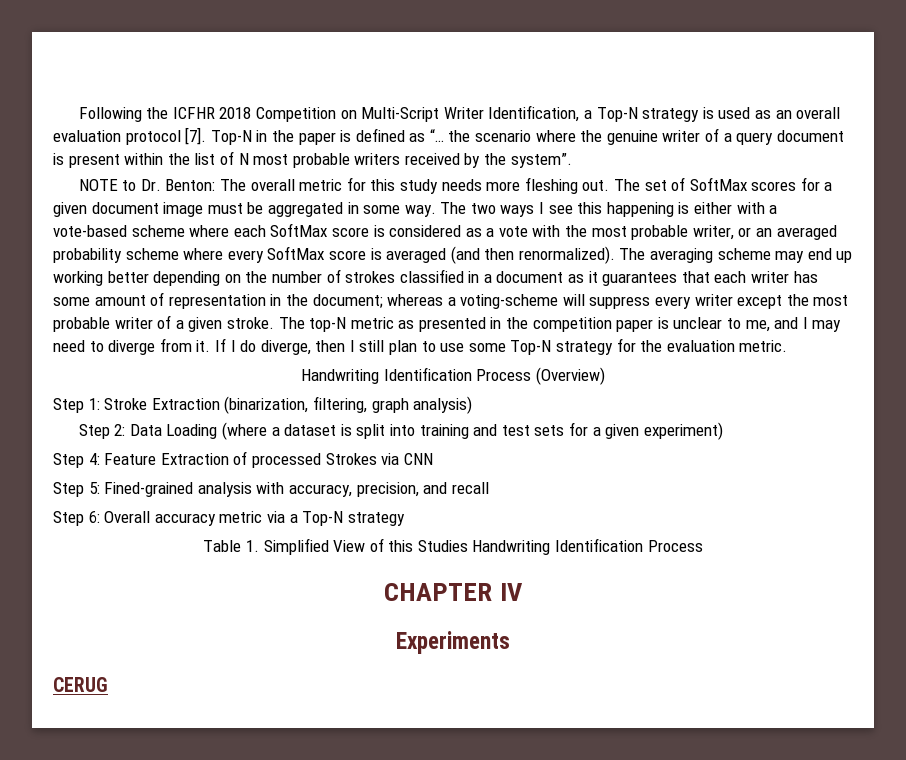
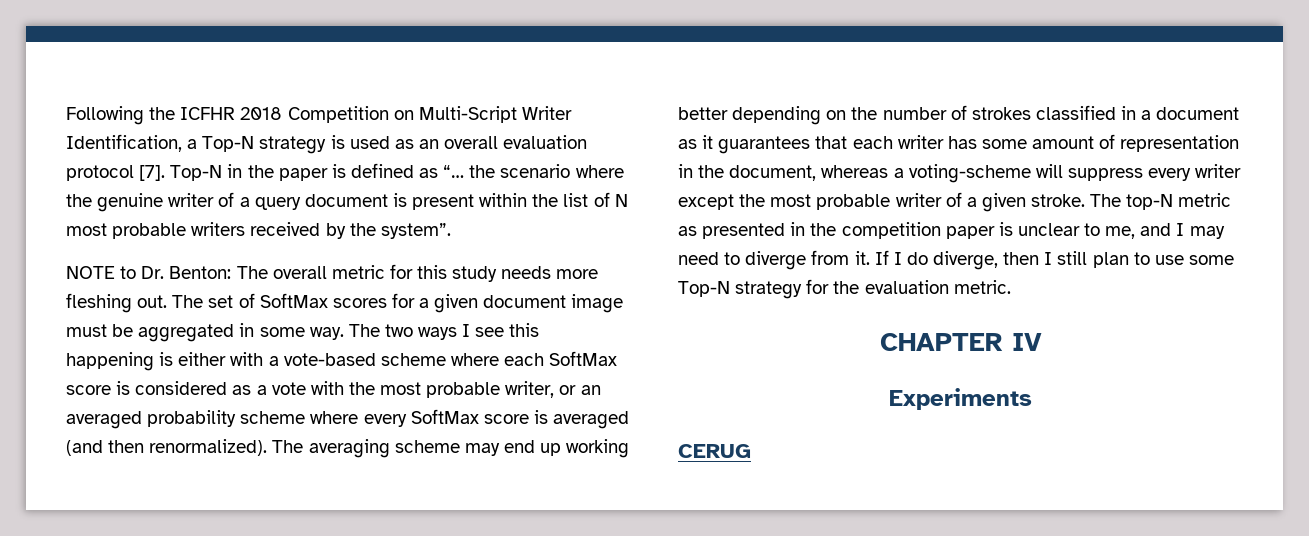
- The averaging scheme may end up working better depending on the number of strokes classified in a document as it guarantees that each writer has some amount of representation in the document; whereas a voting-scheme will suppress every writer except the most probable writer of a given stroke.
+ The averaging scheme may end up working better depending on the number of strokes classified in a document as it guarantees that each writer has some amount of representation in the document, whereas a voting-scheme will suppress every writer except the most probable writer of a given stroke.
- Handwriting Identification Process (Overview)
- Step 1: Stroke Extraction (binarization, filtering, graph analysis)
- Step 2: Data Loading (where a dataset is split into training and test sets for a given experiment)
- Step 4: Feature Extraction of processed Strokes via CNN
- Step 5: Fined-grained analysis with accuracy, precision, and recall
- Step 6: Overall accuracy metric via a Top-N strategy
- Table 1. Simplified View of this Studies Handwriting Identification Process

